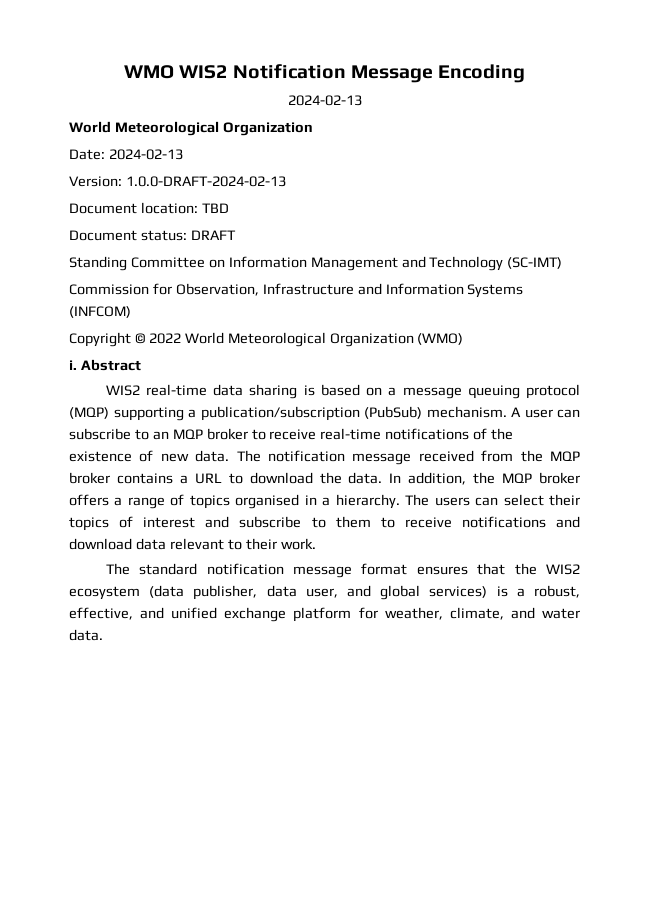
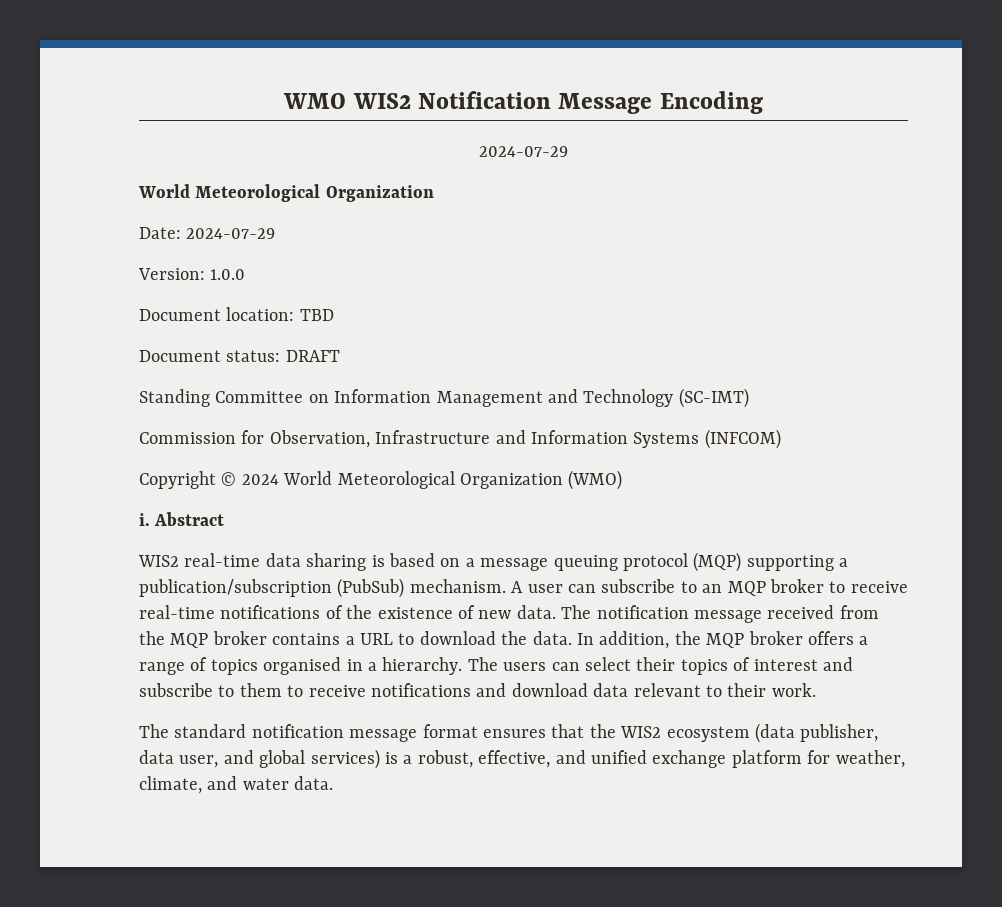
  WMO WIS2 Notification Message Encoding
- 2024-02-13
+ 2024-07-29
- Date: 2024-02-13
+ Date: 2024-07-29
- Version: 1.0.0-DRAFT-2024-02-13
+ Version: 1.0.0
- Copyright © 2022 World Meteorological Organization (WMO)
+ Copyright © 2024 World Meteorological Organization (WMO)

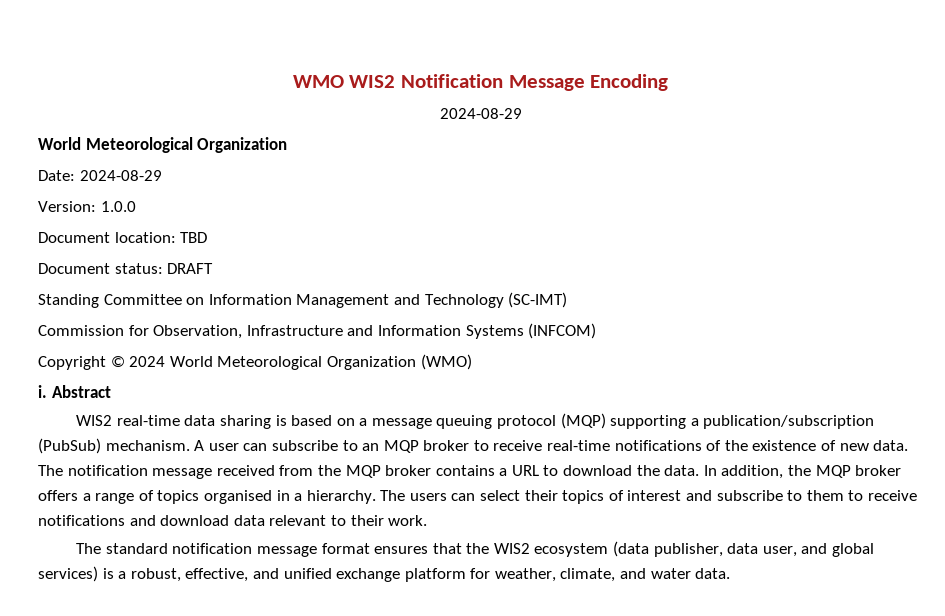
  WMO WIS2 Notification Message Encoding
- 2024-07-29
+ 2024-08-29
- Date: 2024-07-29
+ Date: 2024-08-29

